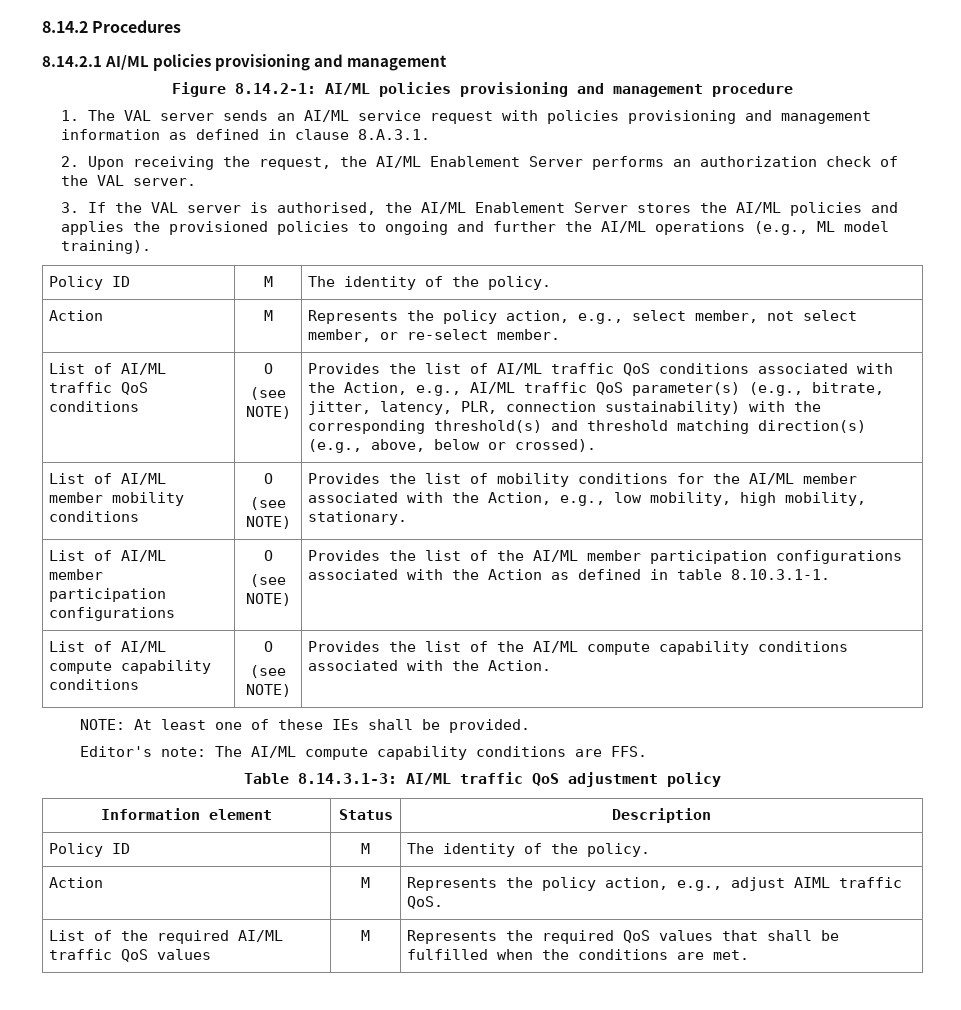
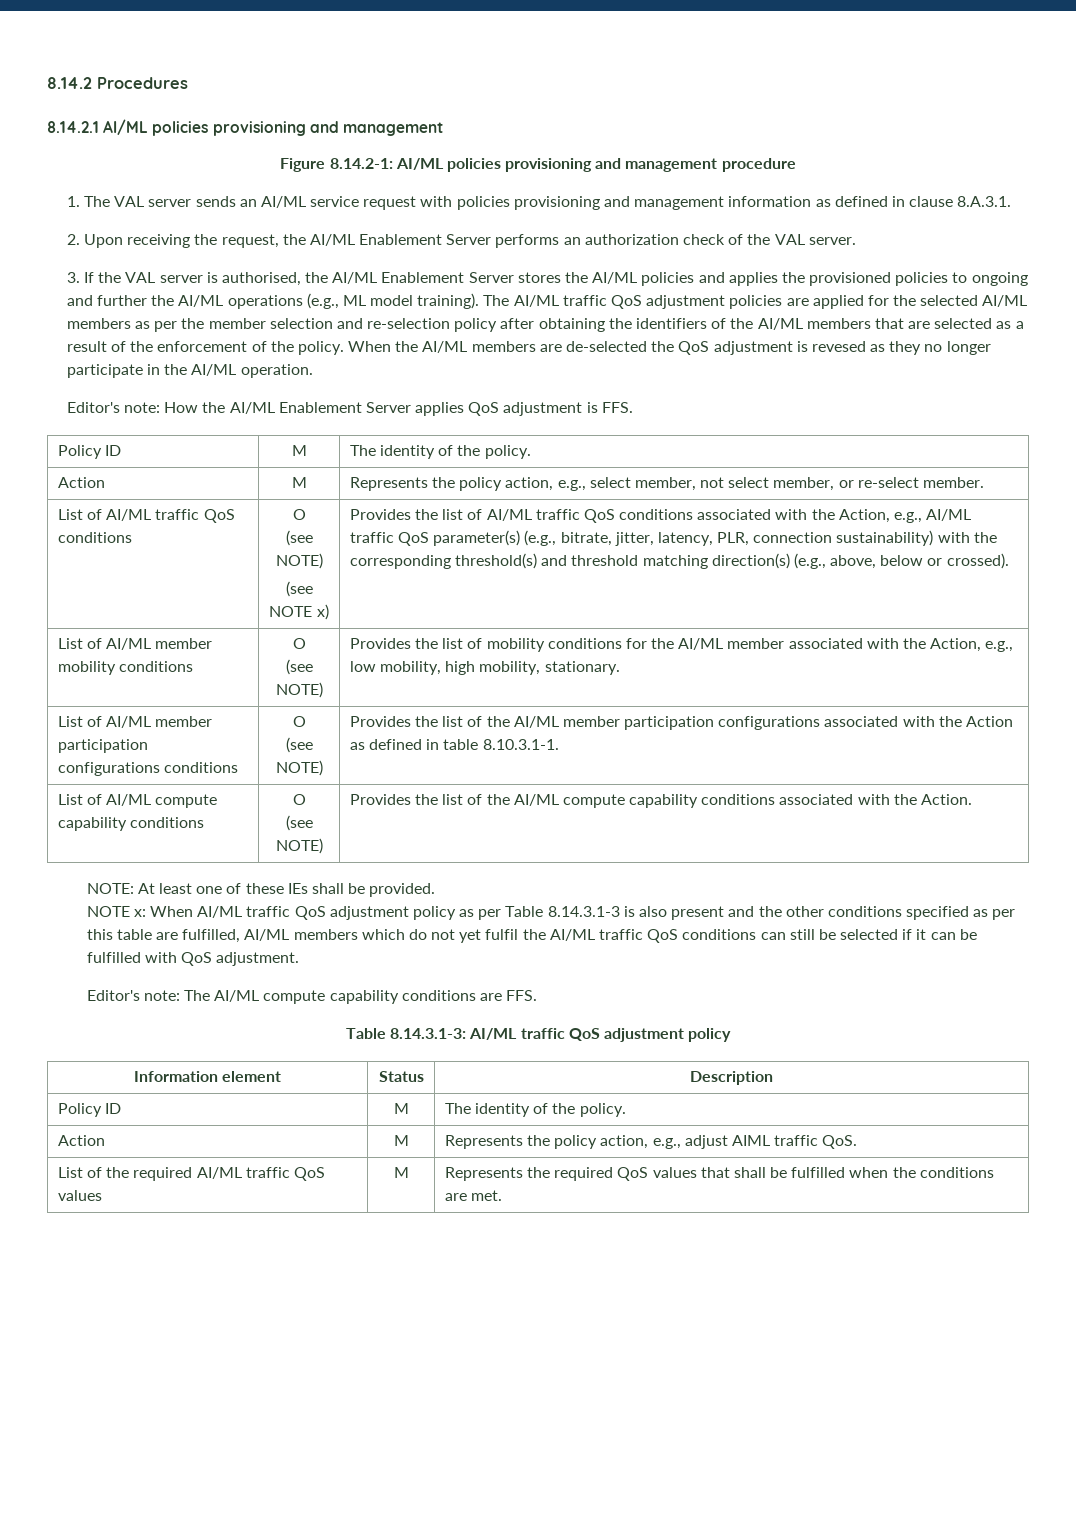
+ The AI/ML traffic QoS adjustment policies are applied for the selected AI/ML members as per the member selection and re-selection policy after obtaining the identifiers of the AI/ML members that are selected as a result of the enforcement of the policy. When the AI/ML members are de-selected the QoS adjustment is revesed as they no longer participate in the AI/ML operation.
+ Editor's note: How the AI/ML Enablement Server applies QoS adjustment is FFS.
+ (see NOTE x)
- List of AI/ML member participation configurations | O
+ List of AI/ML member participation configurations conditions | O
+ NOTE x: When AI/ML traffic QoS adjustment policy as per Table 8.14.3.1-3 is also present and the other conditions specified as per this table are fulfilled, AI/ML members which do not yet fulfil the AI/ML traffic QoS conditions can still be selected if it can be fulfilled with QoS adjustment.

